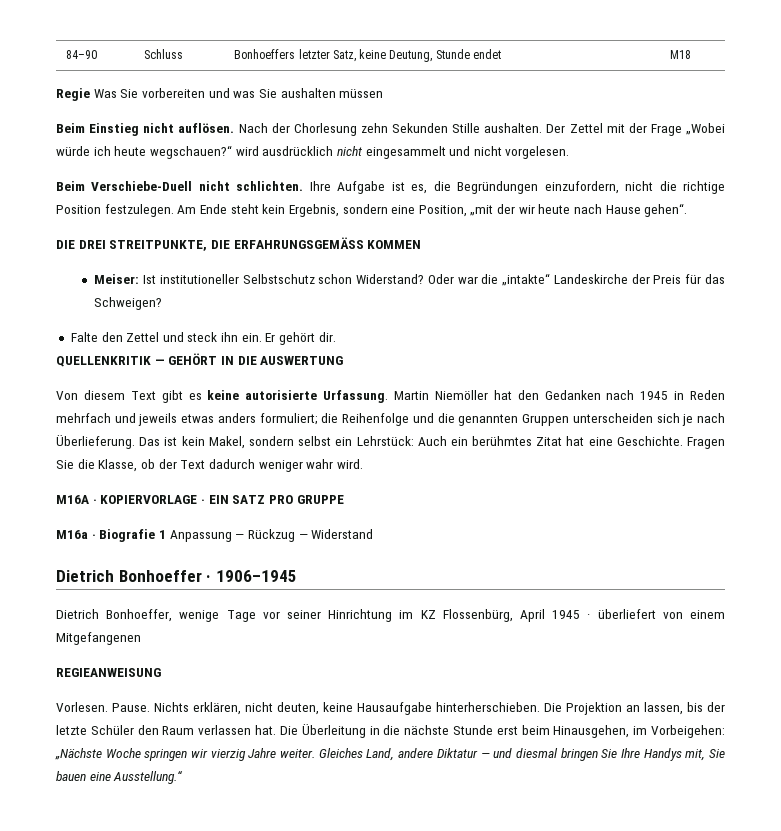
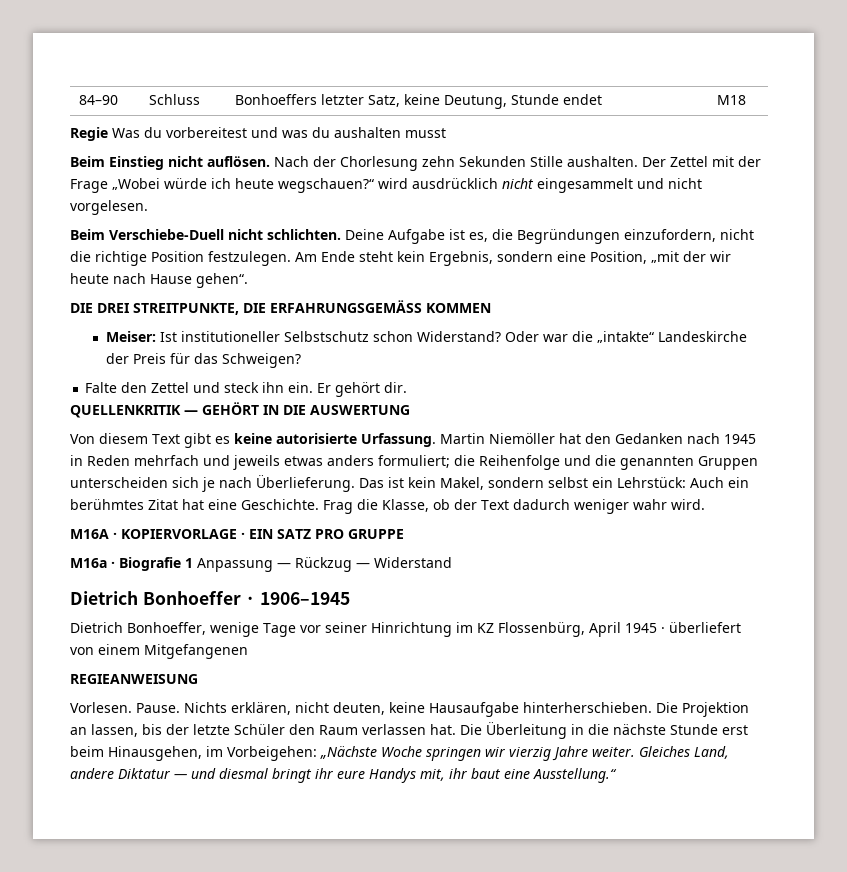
- Regie Was Sie vorbereiten und was Sie aushalten müssen
+ Regie Was du vorbereitest und was du aushalten musst
- Ihre Aufgabe ist es, die Begründungen einzufordern, nicht die richtige Position festzulegen.
+ Deine Aufgabe ist es, die Begründungen einzufordern, nicht die richtige Position festzulegen.
- Fragen Sie die Klasse, ob der Text dadurch weniger wahr wird.
+ Frag die Klasse, ob der Text dadurch weniger wahr wird.
- Gleiches Land, andere Diktatur — und diesmal bringen Sie Ihre Handys mit, Sie bauen eine Ausstellung.“
+ Gleiches Land, andere Diktatur — und diesmal bringt ihr eure Handys mit, ihr baut eine Ausstellung.“

